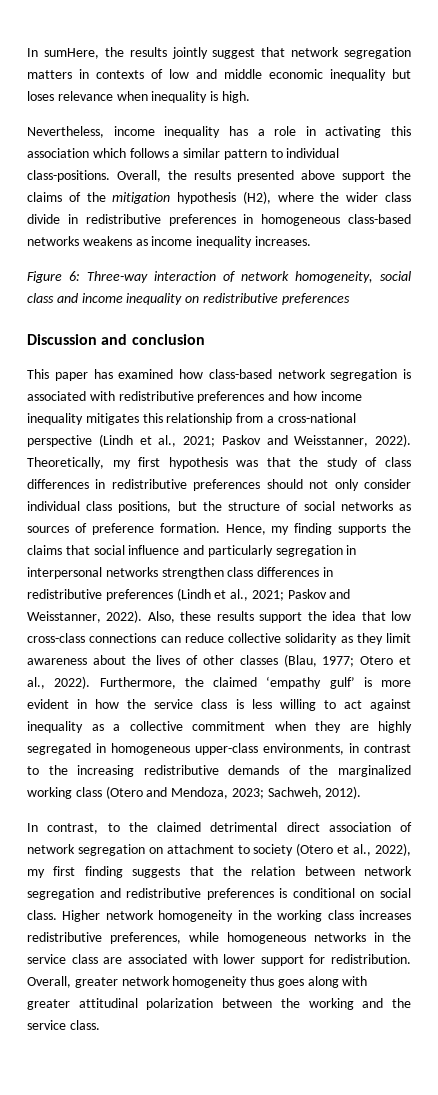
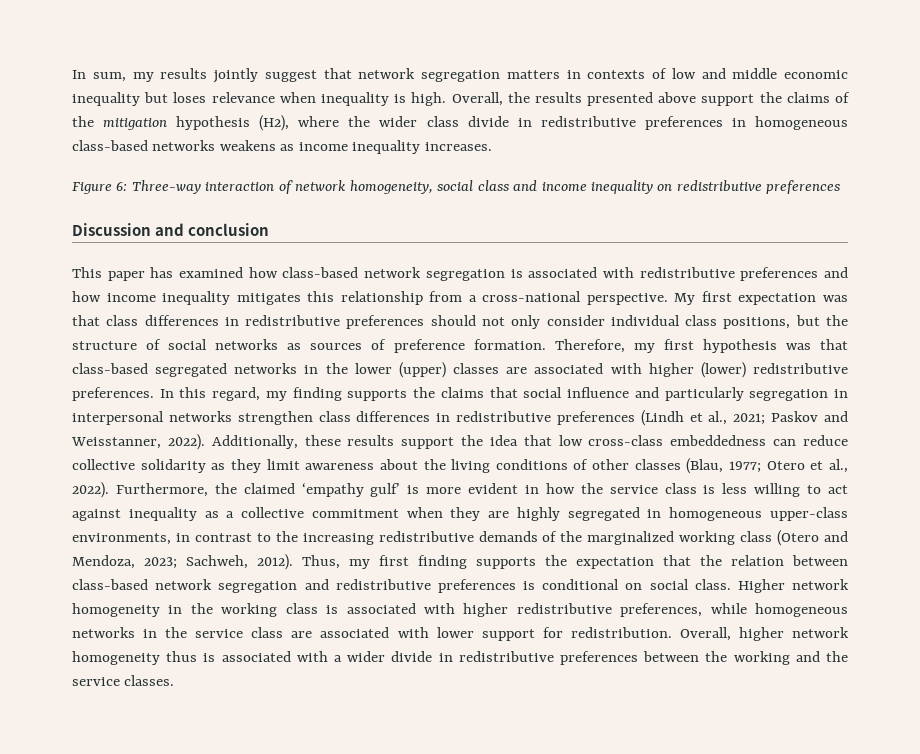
- In sumHere, the results jointly suggest that network segregation matters in contexts of low and middle economic inequality but loses relevance when inequality is high.
- Nevertheless, income inequality has a role in activating this association which follows a similar pattern to individual class-positions.
+ In sum, my results jointly suggest that network segregation matters in contexts of low and middle economic inequality but loses relevance when inequality is high.
- This paper has examined how class-based network segregation is associated with redistributive preferences and how income inequality mitigates this relationship from a cross-national perspective (Lindh et al., 2021; Paskov and Weisstanner, 2022). Theoretically, my first hypothesis was that the study of class differences in redistributive preferences should not only consider individual class positions, but the structure of social networks as sources of preference formation.
+ This paper has examined how class-based network segregation is associated with redistributive preferences and how income inequality mitigates this relationship from a cross-national perspective. My first expectation was that class differences in redistributive preferences should not only consider individual class positions, but the structure of social networks as sources of preference formation.
- Hence, my finding supports the claims that social influence and particularly segregation in interpersonal networks strengthen class differences in redistributive preferences (Lindh et al., 2021; Paskov and Weisstanner, 2022).
+ Therefore, my first hypothesis was that class-based segregated networks in the lower (upper) classes are associated with higher (lower) redistributive preferences. In this regard, my finding supports the claims that social influence and particularly segregation in interpersonal networks strengthen class differences in redistributive preferences (Lindh et al., 2021; Paskov and Weisstanner, 2022).
- Also, these results support the idea that low cross-class connections can reduce collective solidarity as they limit awareness about the lives of other classes (Blau, 1977; Otero et al., 2022).
+ Additionally, these results support the idea that low cross-class embeddedness can reduce collective solidarity as they limit awareness about the living conditions of other classes (Blau, 1977; Otero et al., 2022).
- Sachweh, 2012).
- In contrast, to the claimed detrimental direct association of network segregation on attachment to society (Otero et al., 2022), my first finding suggests that the relation between network segregation and redistributive preferences is conditional on social class.
+ Sachweh, 2012). Thus, my first finding supports the expectation that the relation between class-based network segregation and redistributive preferences is conditional on social class.
- Higher network homogeneity in the working class increases redistributive preferences, while homogeneous networks in the service class are associated with lower support for redistribution.
+ Higher network homogeneity in the working class is associated with higher redistributive preferences, while homogeneous networks in the service class are associated with lower support for redistribution.
- Overall, greater network homogeneity thus goes along with greater attitudinal polarization between the working and the service class.
+ Overall, higher network homogeneity thus is associated with a wider divide in redistributive preferences between the working and the service classes.

